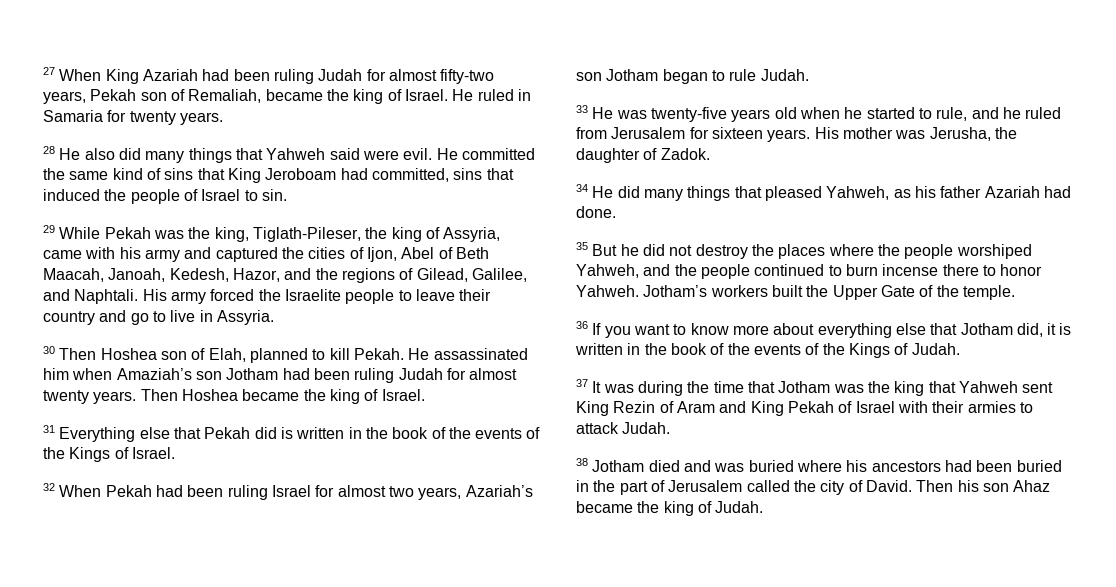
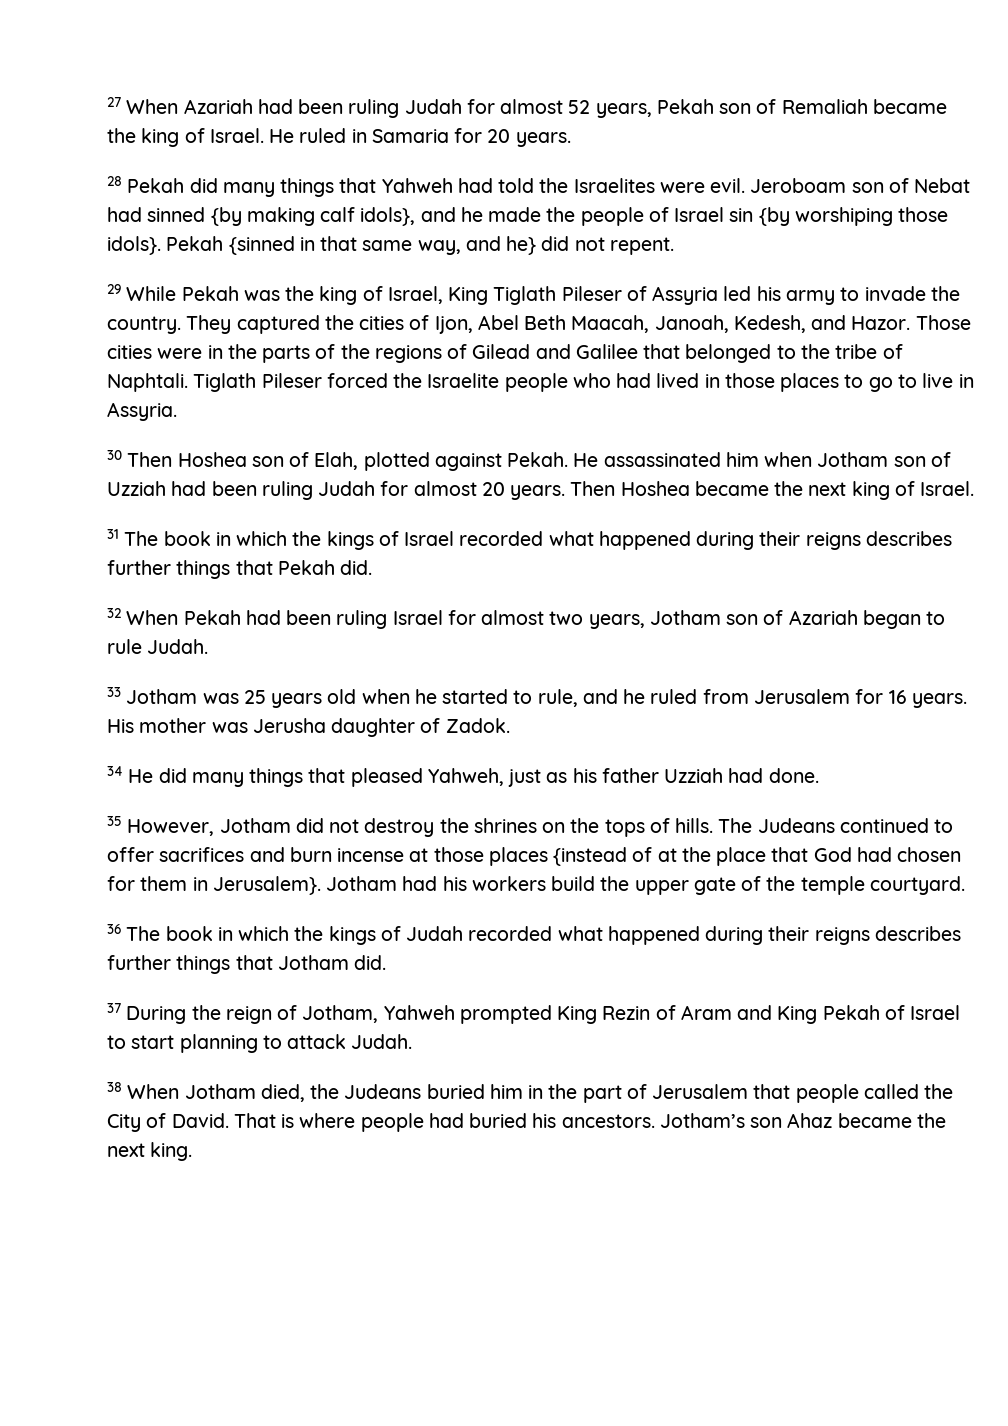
- 27 When King Azariah had been ruling Judah for almost fifty-two years, Pekah son of Remaliah, became the king of Israel.
+ 27 When Azariah had been ruling Judah for almost 52 years, Pekah son of Remaliah became the king of Israel.
- He ruled in Samaria for twenty years.
+ He ruled in Samaria for 20 years.
- 28 He also did many things that Yahweh said were evil. He committed the same kind of sins that King Jeroboam had committed, sins that induced the people of Israel to sin.
+ 28 Pekah did many things that Yahweh had told the Israelites were evil. Jeroboam son of Nebat had sinned {by making calf idols}, and he made the people of Israel sin {by worshiping those idols}. Pekah {sinned in that same way, and he} did not repent.
- 29 While Pekah was the king, Tiglath-Pileser, the king of Assyria, came with his army and captured the cities of Ijon, Abel of Beth Maacah, Janoah, Kedesh, Hazor, and the regions of Gilead, Galilee, and Naphtali. His army forced the Israelite people to leave their country and go to live in Assyria.
+ 29 While Pekah was the king of Israel, King Tiglath Pileser of Assyria led his army to invade the country. They captured the cities of Ijon, Abel Beth Maacah, Janoah, Kedesh, and Hazor. Those cities were in the parts of the regions of Gilead and Galilee that belonged to the tribe of Naphtali. Tiglath Pileser forced the Israelite people who had lived in those places to go to live in Assyria.
- 30 Then Hoshea son of Elah, planned to kill Pekah.
+ 30 Then Hoshea son of Elah, plotted against Pekah.
- He assassinated him when Amaziah’s son Jotham had been ruling Judah for almost twenty years.
+ He assassinated him when Jotham son of Uzziah had been ruling Judah for almost 20 years.
- Then Hoshea became the king of Israel.
+ Then Hoshea became the next king of Israel.
- 31 Everything else that Pekah did is written in the book of the events of the Kings of Israel.
+ 31 The book in which the kings of Israel recorded what happened during their reigns describes further things that Pekah did.
- 32 When Pekah had been ruling Israel for almost two years, Azariah’s son Jotham began to rule Judah.
+ 32 When Pekah had been ruling Israel for almost two years, Jotham son of Azariah began to rule Judah.
- 33 He was twenty-five years old when he started to rule, and he ruled from Jerusalem for sixteen years.
+ 33 Jotham was 25 years old when he started to rule, and he ruled from Jerusalem for 16 years.
- His mother was Jerusha, the daughter of Zadok.
+ His mother was Jerusha daughter of Zadok.
- 34 He did many things that pleased Yahweh, as his father Azariah had done.
+ 34 He did many things that pleased Yahweh, just as his father Uzziah had done.
- 35 But he did not destroy the places where the people worshiped Yahweh, and the people continued to burn incense there to honor Yahweh. Jotham’s workers built the Upper Gate of the temple.
- 36 If you want to know more about everything else that Jotham did, it is written in the book of the events of the Kings of Judah.
- 37 It was during the time that Jotham was the king that Yahweh sent King Rezin of Aram and King Pekah of Israel with their armies to attack Judah.
+ 35 However, Jotham did not destroy the shrines on the tops of hills. The Judeans continued to offer sacrifices and burn incense at those places {instead of at the place that God had chosen for them in Jerusalem}. Jotham had his workers build the upper gate of the temple courtyard.
+ 36 The book in which the kings of Judah recorded what happened during their reigns describes further things that Jotham did.
+ 37 During the reign of Jotham, Yahweh prompted King Rezin of Aram and King Pekah of Israel to start planning to attack Judah.
- 38 Jotham died and was buried where his ancestors had been buried in the part of Jerusalem called the city of David.
+ 38 When Jotham died, the Judeans buried him in the part of Jerusalem that people called the City of David.
- Then his son Ahaz became the king of Judah.
+ That is where people had buried his ancestors. Jotham’s son Ahaz became the next king.

